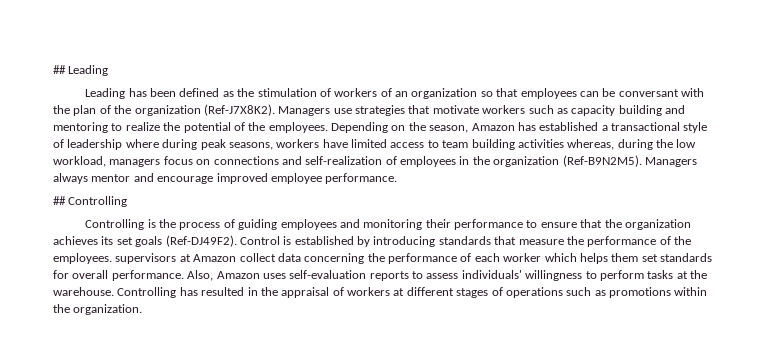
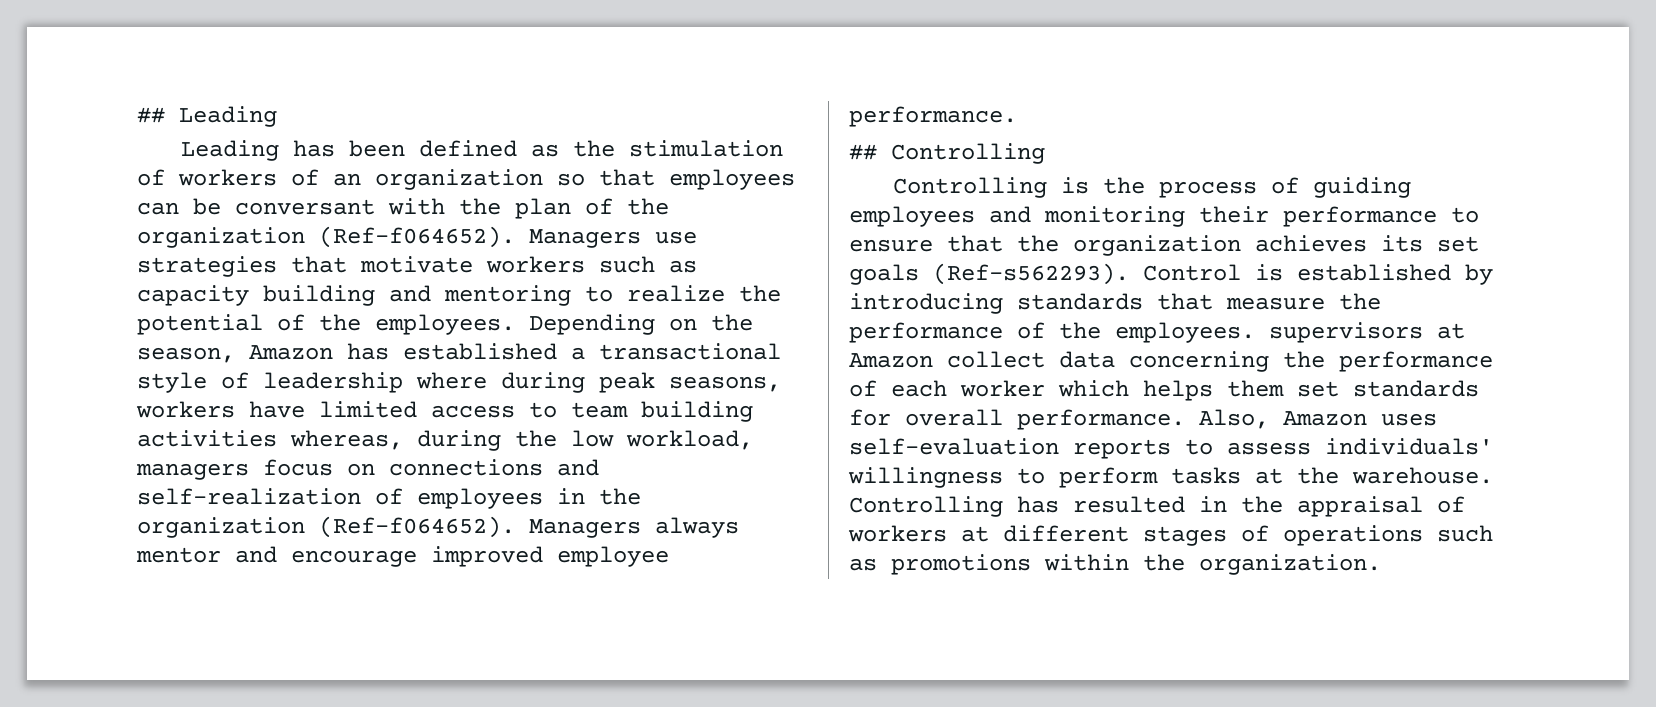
- Leading has been defined as the stimulation of workers of an organization so that employees can be conversant with the plan of the organization (Ref-J7X8K2).
+ Leading has been defined as the stimulation of workers of an organization so that employees can be conversant with the plan of the organization (Ref-f064652).
- Depending on the season, Amazon has established a transactional style of leadership where during peak seasons, workers have limited access to team building activities whereas, during the low workload, managers focus on connections and self-realization of employees in the organization (Ref-B9N2M5).
+ Depending on the season, Amazon has established a transactional style of leadership where during peak seasons, workers have limited access to team building activities whereas, during the low workload, managers focus on connections and self-realization of employees in the organization (Ref-f064652).
- Controlling is the process of guiding employees and monitoring their performance to ensure that the organization achieves its set goals (Ref-DJ49F2).
+ Controlling is the process of guiding employees and monitoring their performance to ensure that the organization achieves its set goals (Ref-s562293).

